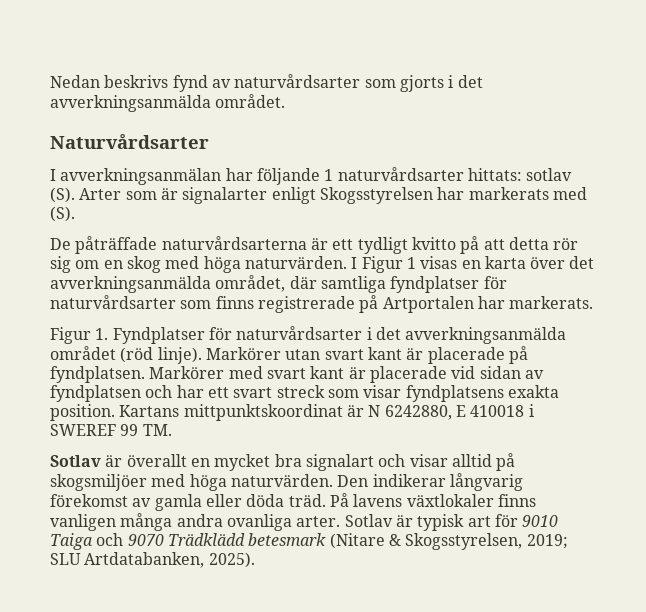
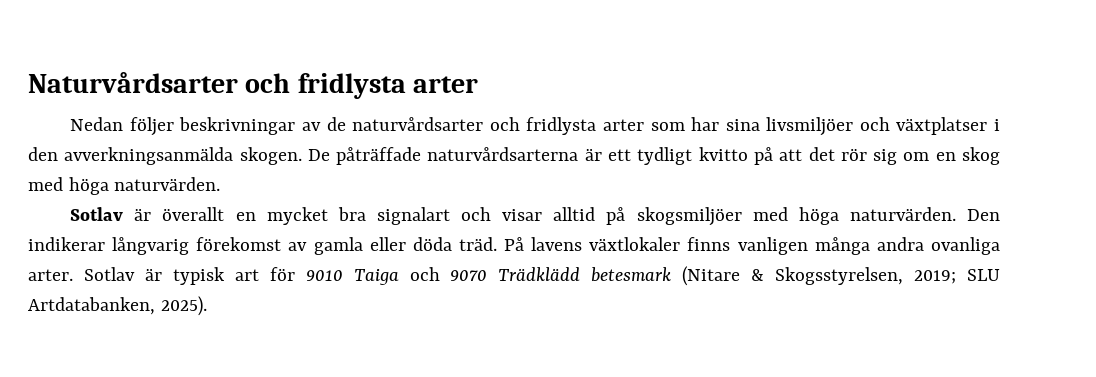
- Nedan beskrivs fynd av naturvårdsarter som gjorts i det avverkningsanmälda området.
- Naturvårdsarter
- I avverkningsanmälan har följande 1 naturvårdsarter hittats: sotlav (S). Arter som är signalarter enligt Skogsstyrelsen har markerats med (S).
- De påträffade naturvårdsarterna är ett tydligt kvitto på att detta rör sig om en skog med höga naturvärden. I Figur 1 visas en karta över det avverkningsanmälda området, där samtliga fyndplatser för naturvårdsarter som finns registrerade på Artportalen har markerats.
- Figur 1. Fyndplatser för naturvårdsarter i det avverkningsanmälda området (röd linje). Markörer utan svart kant är placerade på fyndplatsen. Markörer med svart kant är placerade vid sidan av fyndplatsen och har ett svart streck som visar fyndplatsens exakta position. Kartans mittpunktskoordinat är N 6242880, E 410018 i SWEREF 99 TM.
+ Naturvårdsarter och fridlysta arter
+ Nedan följer beskrivningar av de naturvårdsarter och fridlysta arter som har sina livsmiljöer och växtplatser i den avverkningsanmälda skogen. De påträffade naturvårdsarterna är ett tydligt kvitto på att det rör sig om en skog med höga naturvärden.

